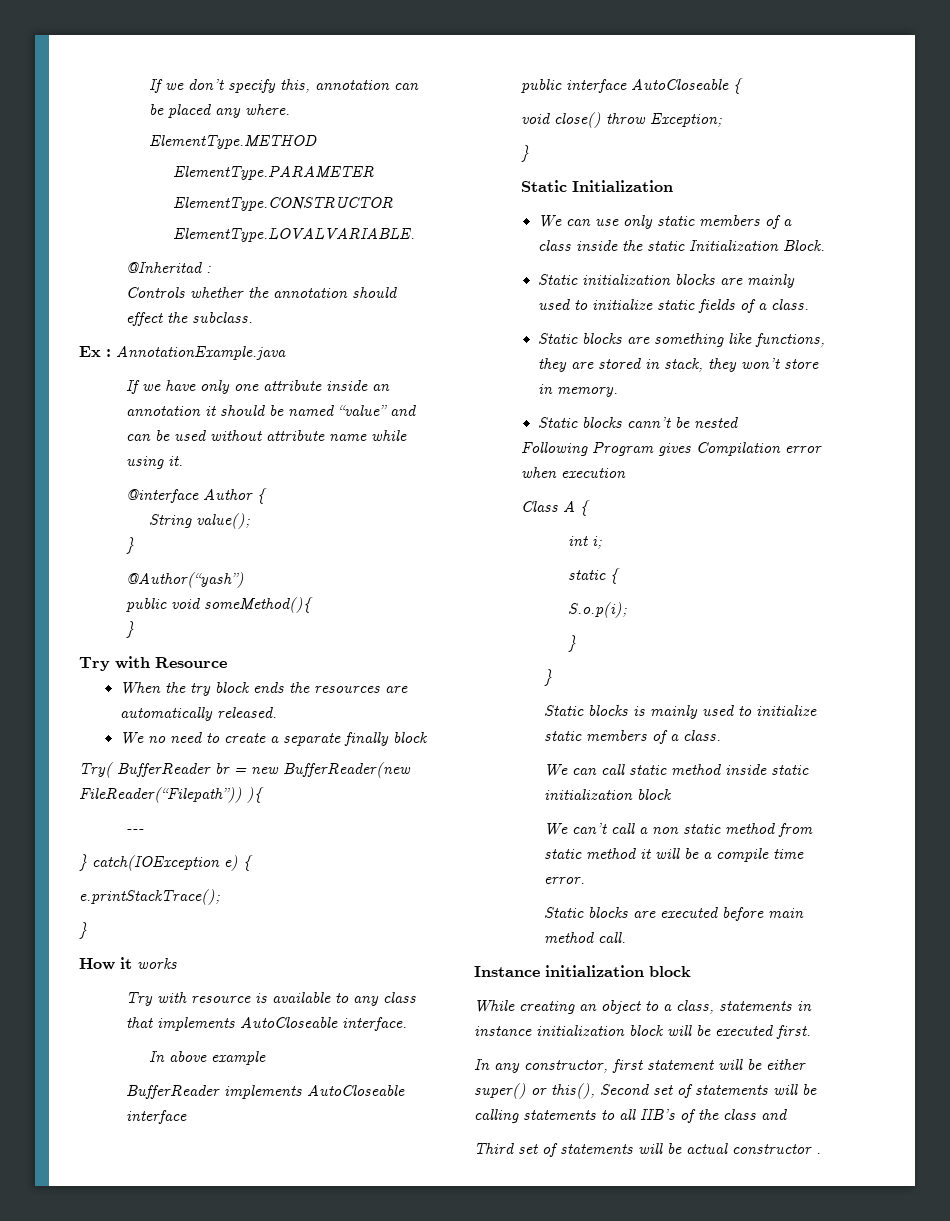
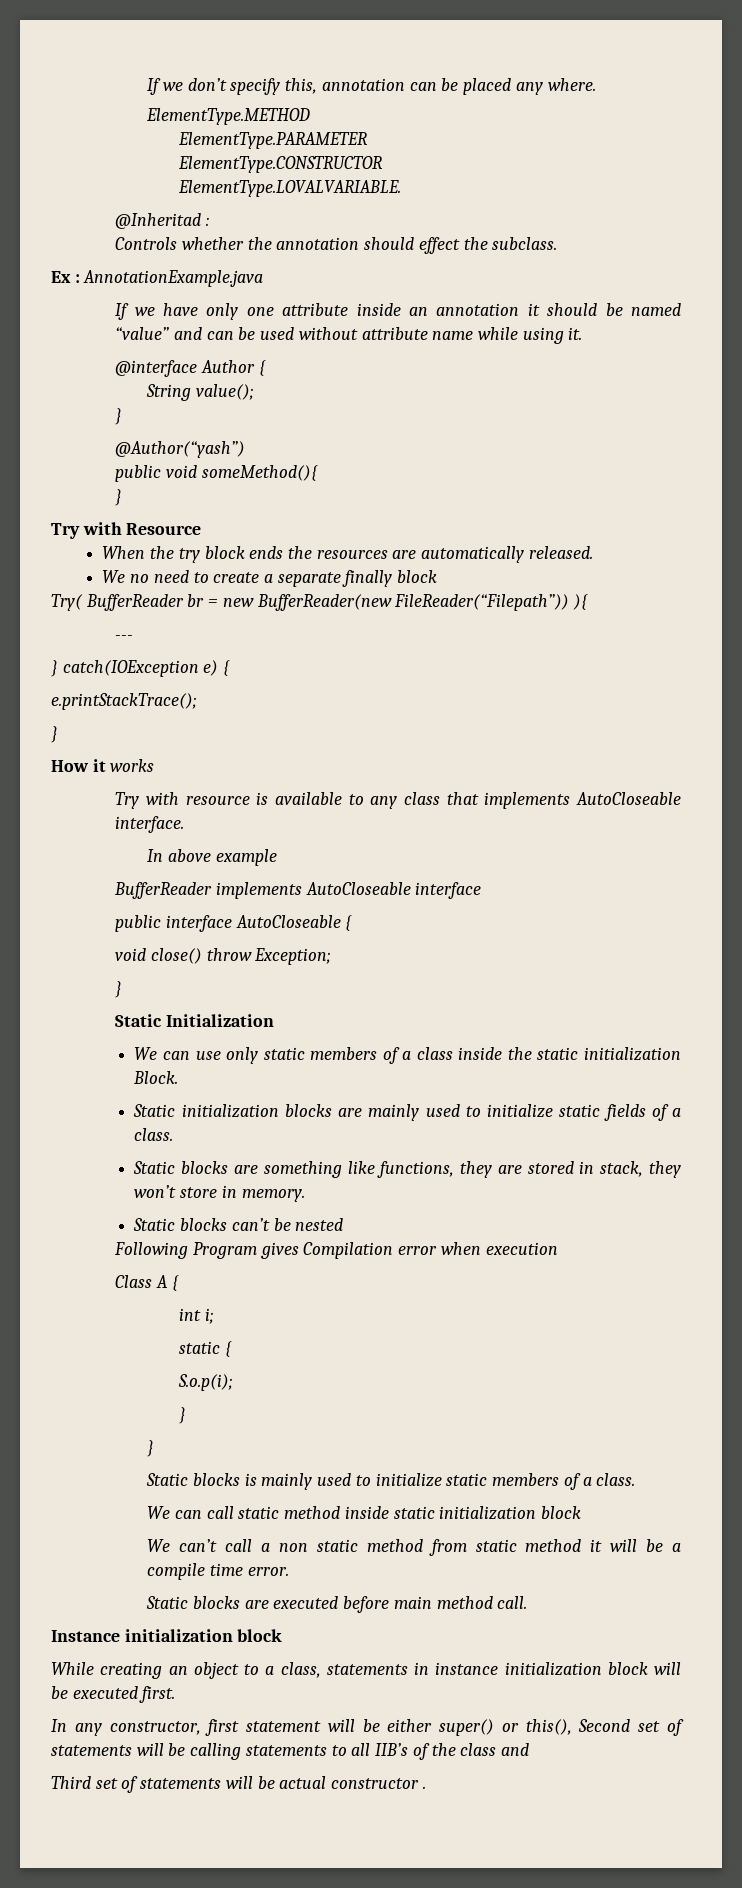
- We can use only static members of a class inside the static Initialization Block.
+ We can use only static members of a class inside the static initialization Block.
- Static blocks cann’t be nested
+ Static blocks can’t be nested

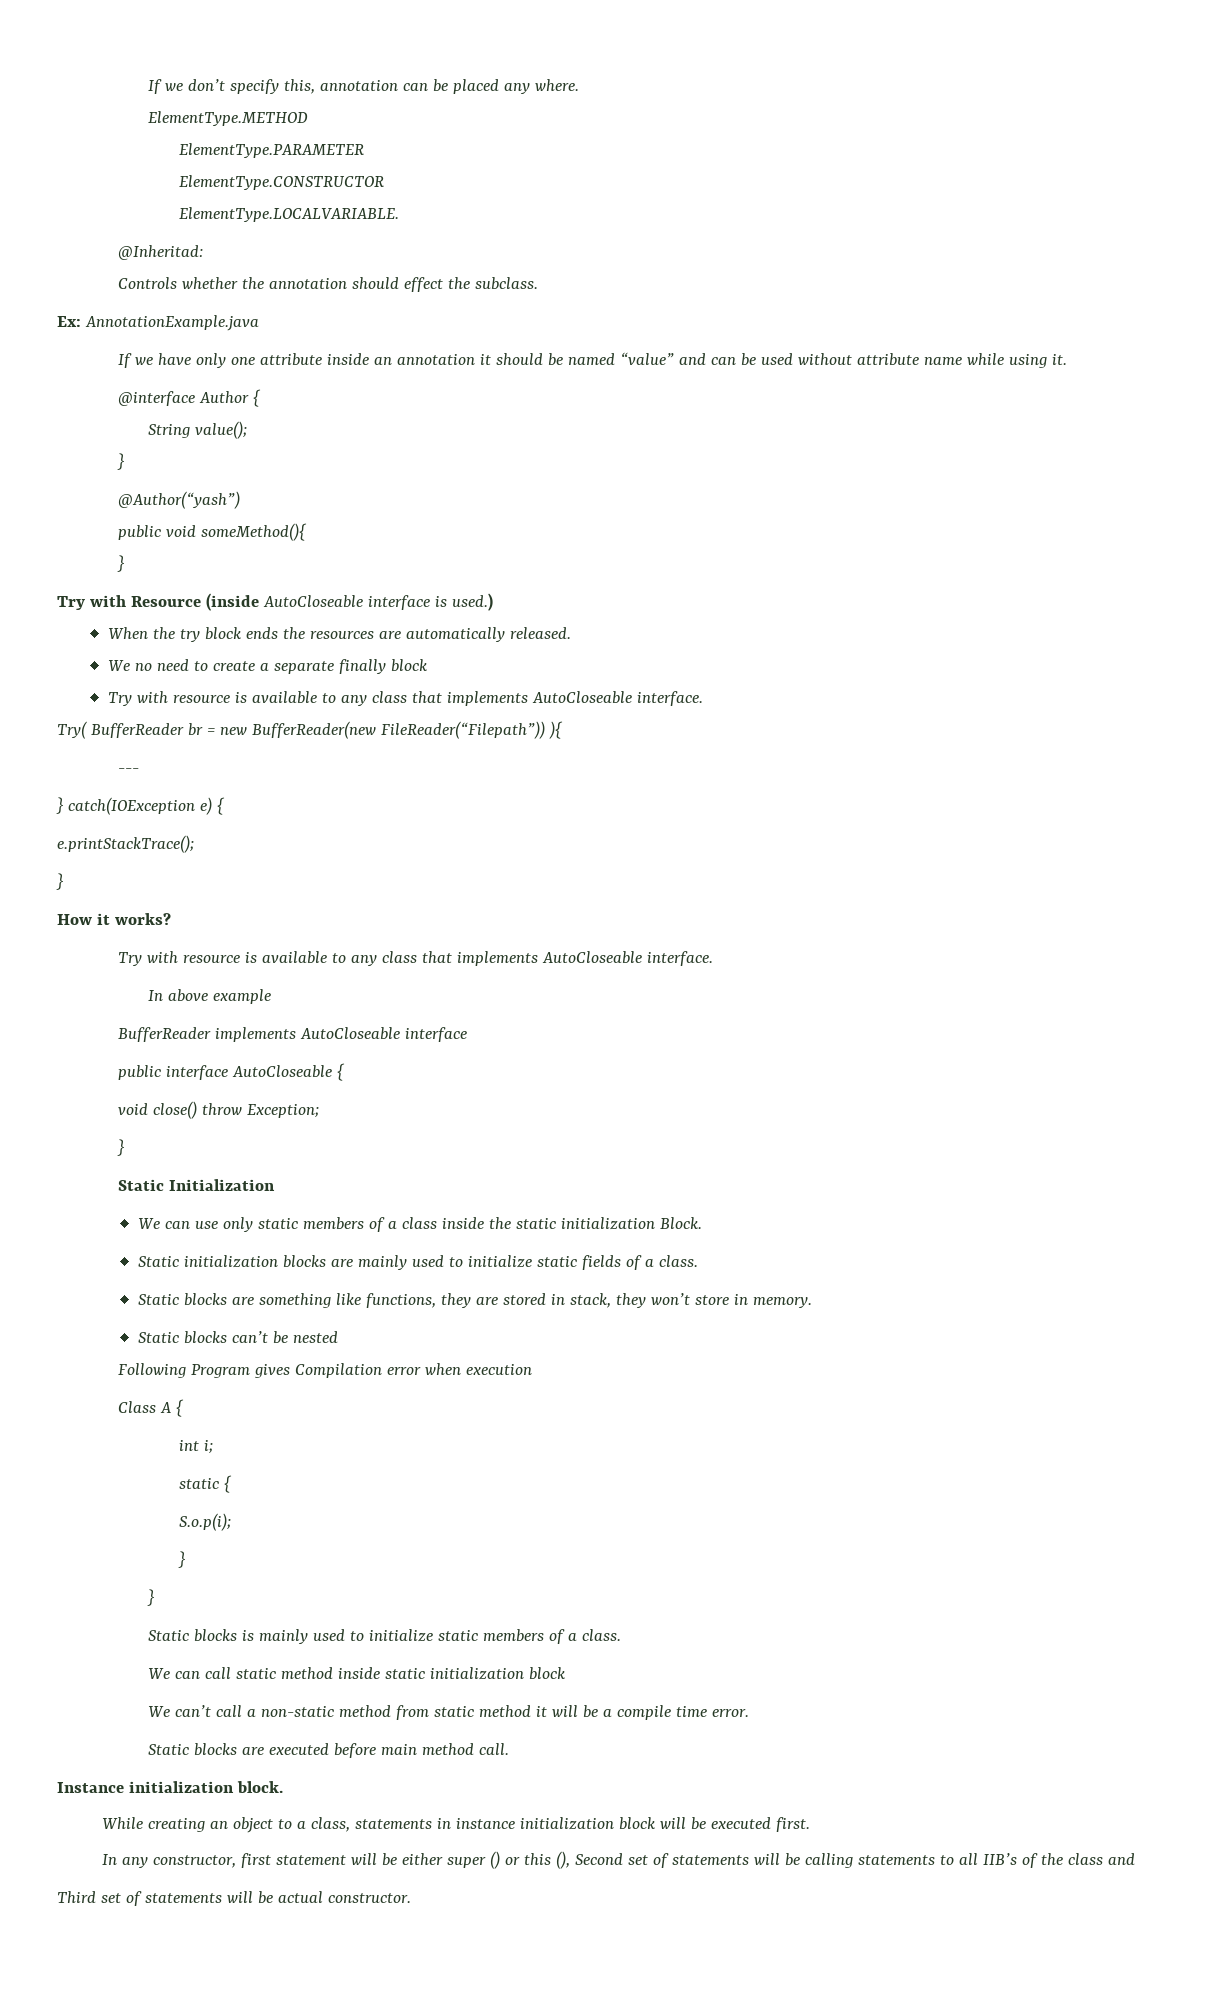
- ElementType.LOVALVARIABLE.
- @Inheritad :
+ ElementType.LOCALVARIABLE.
+ @Inheritad:
- Ex : AnnotationExample.java
+ Ex: AnnotationExample.java
- Try with Resource
+ Try with Resource (inside AutoCloseable interface is used.)
  We no need to create a separate finally block
+ Try with resource is available to any class that implements AutoCloseable interface.
- How it works
+ How it works?
- We can’t call a non static method from static method it will be a compile time error.
+ We can’t call a non-static method from static method it will be a compile time error.
- Instance initialization block
+ Instance initialization block.
- In any constructor, first statement will be either super() or this(), Second set of statements will be calling statements to all IIB’s of the class and
+ In any constructor, first statement will be either super () or this (), Second set of statements will be calling statements to all IIB’s of the class and
- Third set of statements will be actual constructor .
+ Third set of statements will be actual constructor.

